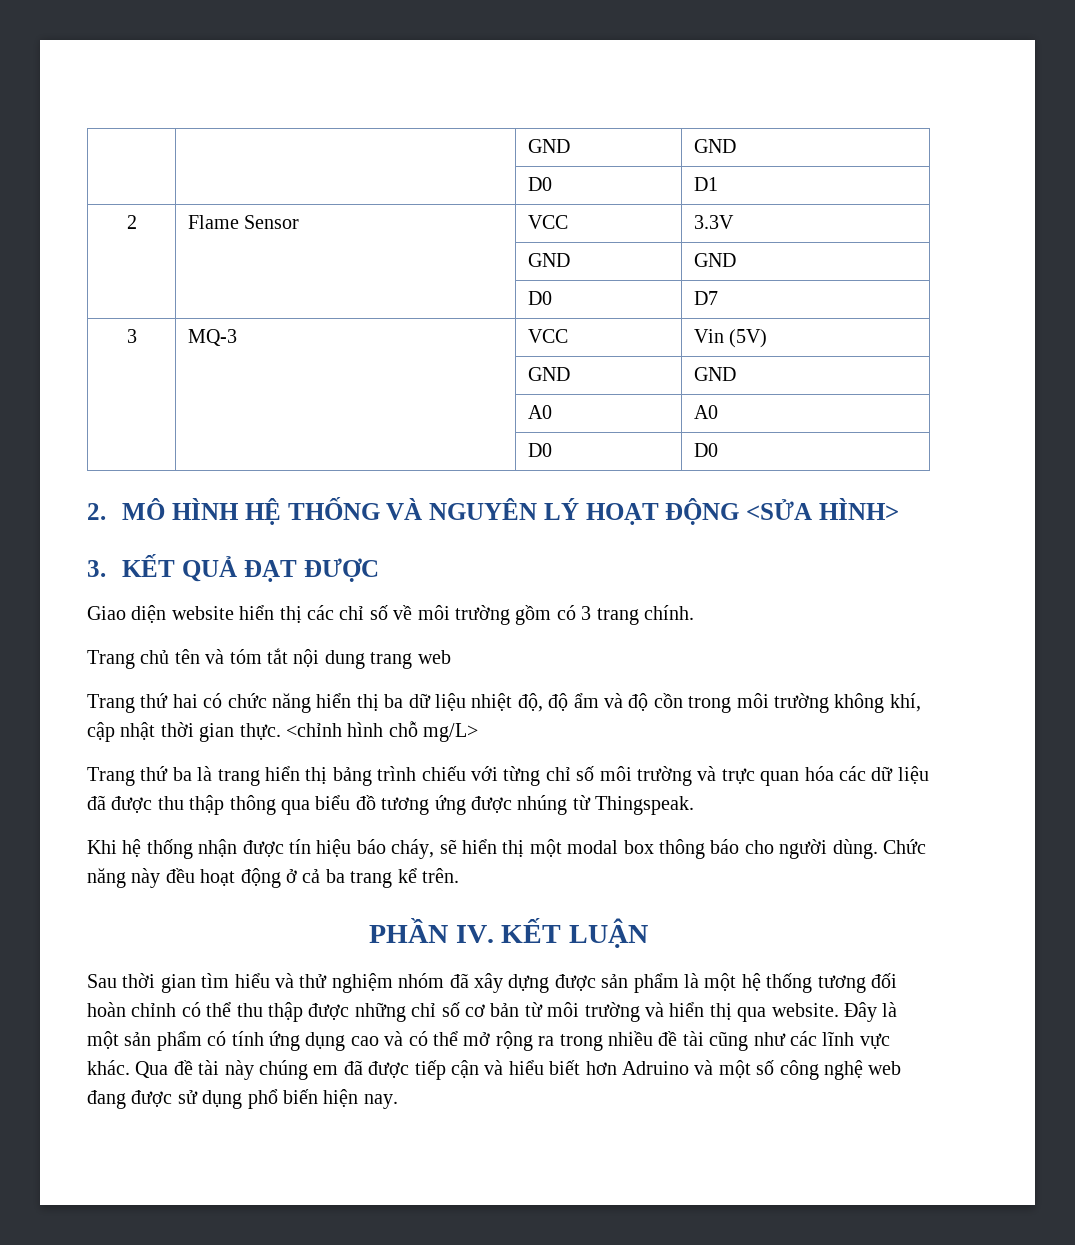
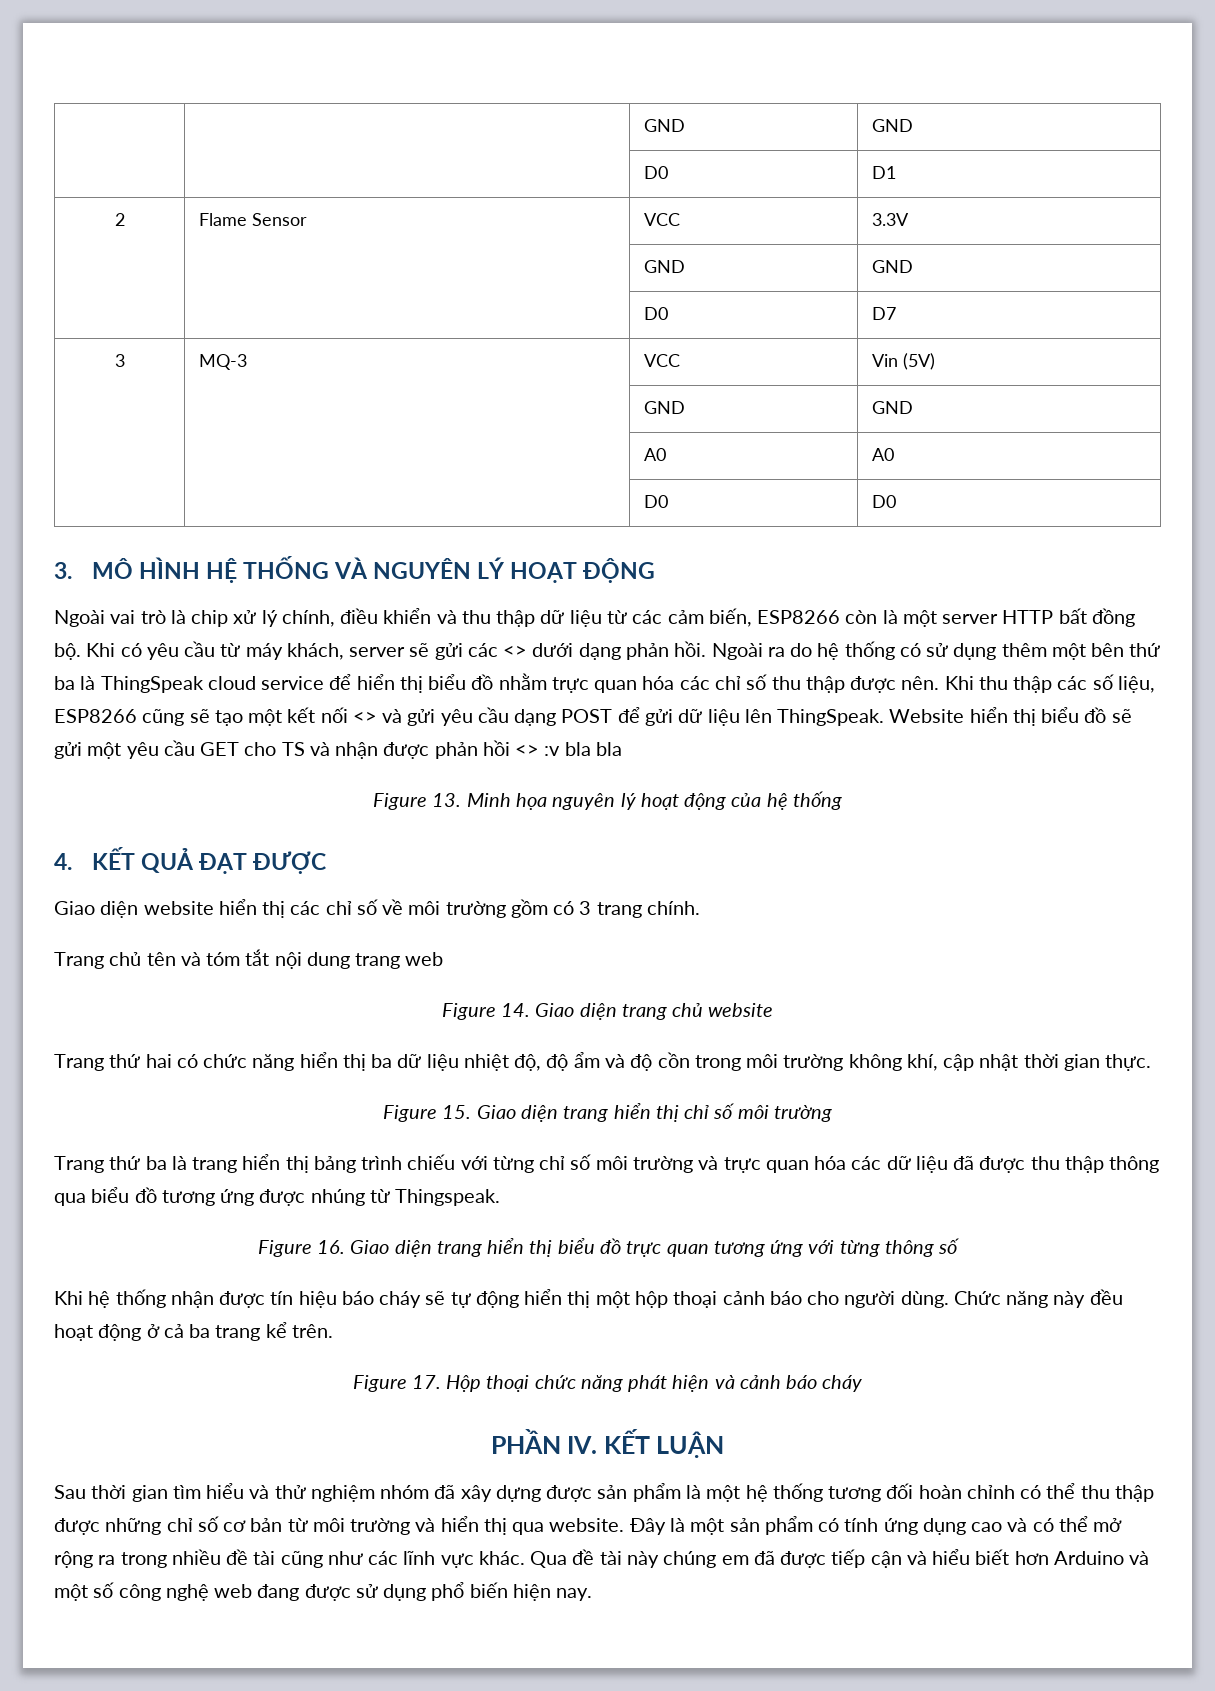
- 2. MÔ HÌNH HỆ THỐNG VÀ NGUYÊN LÝ HOẠT ĐỘNG <SỬA HÌNH>
- 3. KẾT QUẢ ĐẠT ĐƯỢC
+ 3. MÔ HÌNH HỆ THỐNG VÀ NGUYÊN LÝ HOẠT ĐỘNG
+ Ngoài vai trò là chip xử lý chính, điều khiển và thu thập dữ liệu từ các cảm biến, ESP8266 còn là một server HTTP bất đồng bộ. Khi có yêu cầu từ máy khách, server sẽ gửi các <> dưới dạng phản hồi. Ngoài ra do hệ thống có sử dụng thêm một bên thứ ba là ThingSpeak cloud service để hiển thị biểu đồ nhằm trực quan hóa các chỉ số thu thập được nên. Khi thu thập các số liệu, ESP8266 cũng sẽ tạo một kết nối <> và gửi yêu cầu dạng POST để gửi dữ liệu lên ThingSpeak. Website hiển thị biểu đồ sẽ gửi một yêu cầu GET cho TS và nhận được phản hồi <> :v bla bla
+ Figure 13. Minh họa nguyên lý hoạt động của hệ thống
+ 4. KẾT QUẢ ĐẠT ĐƯỢC
+ Figure 14. Giao diện trang chủ website
- Trang thứ hai có chức năng hiển thị ba dữ liệu nhiệt độ, độ ẩm và độ cồn trong môi trường không khí, cập nhật thời gian thực. <chỉnh hình chỗ mg/L>
+ Trang thứ hai có chức năng hiển thị ba dữ liệu nhiệt độ, độ ẩm và độ cồn trong môi trường không khí, cập nhật thời gian thực.
+ Figure 15. Giao diện trang hiển thị chỉ số môi trường
+ Figure 16. Giao diện trang hiển thị biểu đồ trực quan tương ứng với từng thông số
- Khi hệ thống nhận được tín hiệu báo cháy, sẽ hiển thị một modal box thông báo cho người dùng.
+ Khi hệ thống nhận được tín hiệu báo cháy sẽ tự động hiển thị một hộp thoại cảnh báo cho người dùng.
+ Figure 17. Hộp thoại chức năng phát hiện và cảnh báo cháy
- Qua đề tài này chúng em đã được tiếp cận và hiểu biết hơn Adruino và một số công nghệ web đang được sử dụng phổ biến hiện nay.
+ Qua đề tài này chúng em đã được tiếp cận và hiểu biết hơn Arduino và một số công nghệ web đang được sử dụng phổ biến hiện nay.

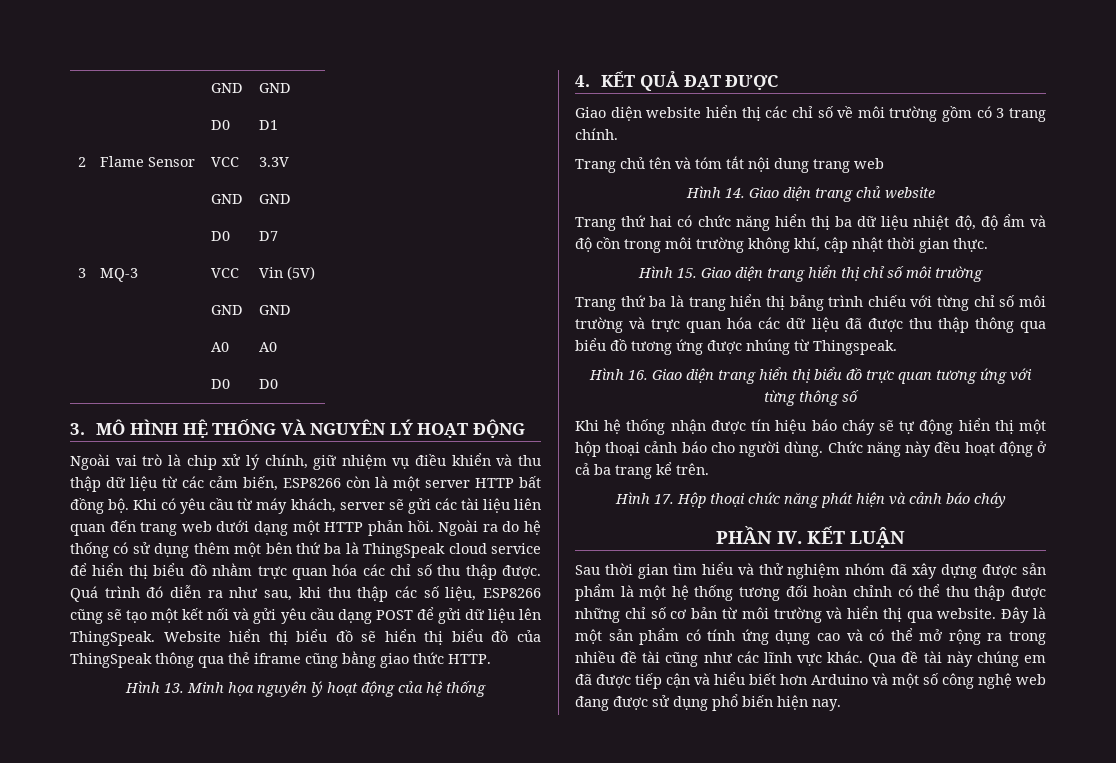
- Ngoài vai trò là chip xử lý chính, điều khiển và thu thập dữ liệu từ các cảm biến, ESP8266 còn là một server HTTP bất đồng bộ.
+ Ngoài vai trò là chip xử lý chính, giữ nhiệm vụ điều khiển và thu thập dữ liệu từ các cảm biến, ESP8266 còn là một server HTTP bất đồng bộ.
- Khi có yêu cầu từ máy khách, server sẽ gửi các <> dưới dạng phản hồi.
+ Khi có yêu cầu từ máy khách, server sẽ gửi các tài liệu liên quan đến trang web dưới dạng một HTTP phản hồi.
- Ngoài ra do hệ thống có sử dụng thêm một bên thứ ba là ThingSpeak cloud service để hiển thị biểu đồ nhằm trực quan hóa các chỉ số thu thập được nên. Khi thu thập các số liệu, ESP8266 cũng sẽ tạo một kết nối <> và gửi yêu cầu dạng POST để gửi dữ liệu lên ThingSpeak.
+ Ngoài ra do hệ thống có sử dụng thêm một bên thứ ba là ThingSpeak cloud service để hiển thị biểu đồ nhằm trực quan hóa các chỉ số thu thập được. Quá trình đó diễn ra như sau, khi thu thập các số liệu, ESP8266 cũng sẽ tạo một kết nối và gửi yêu cầu dạng POST để gửi dữ liệu lên ThingSpeak.
- Website hiển thị biểu đồ sẽ gửi một yêu cầu GET cho TS và nhận được phản hồi <> :v bla bla
- Figure 13. Minh họa nguyên lý hoạt động của hệ thống
+ Website hiển thị biểu đồ sẽ hiển thị biểu đồ của ThingSpeak thông qua thẻ iframe cũng bằng giao thức HTTP.
+ Hình 13. Minh họa nguyên lý hoạt động của hệ thống
- Figure 14. Giao diện trang chủ website
+ Hình 14. Giao diện trang chủ website
- Figure 15. Giao diện trang hiển thị chỉ số môi trường
+ Hình 15. Giao diện trang hiển thị chỉ số môi trường
- Figure 16. Giao diện trang hiển thị biểu đồ trực quan tương ứng với từng thông số
+ Hình 16. Giao diện trang hiển thị biểu đồ trực quan tương ứng với từng thông số
- Figure 17. Hộp thoại chức năng phát hiện và cảnh báo cháy
+ Hình 17. Hộp thoại chức năng phát hiện và cảnh báo cháy

